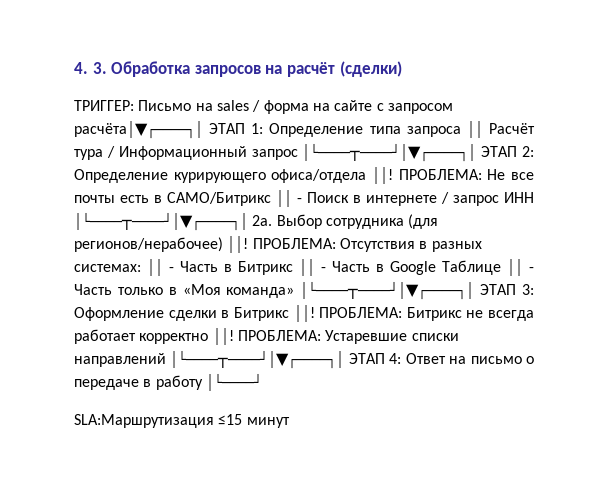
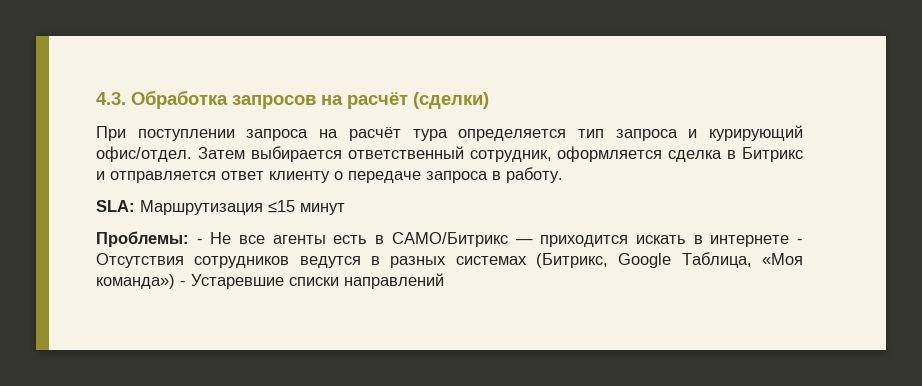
- 4. 3. Обработка запросов на расчёт (сделки)
+ 4.3. Обработка запросов на расчёт (сделки)
- ТРИГГЕР: Письмо на sales / форма на сайте с запросом расчёта│▼┌────┐│ ЭТАП 1: Определение типа запроса ││ Расчёт тура / Информационный запрос │└────┬────┘│▼┌────┐│ ЭТАП 2: Определение курирующего офиса/отдела ││! ПРОБЛЕМА: Не все почты есть в САМО/Битрикс ││ - Поиск в интернете / запрос ИНН │└────┬────┘│▼┌────┐│ 2а. Выбор сотрудника (для регионов/нерабочее) ││! ПРОБЛЕМА: Отсутствия в разных системах: ││ - Часть в Битрикс ││ - Часть в Google Таблице ││ - Часть только в «Моя команда» │└────┬────┘│▼┌────┐│ ЭТАП 3: Оформление сделки в Битрикс ││! ПРОБЛЕМА: Битрикс не всегда работает корректно ││! ПРОБЛЕМА: Устаревшие списки направлений │└────┬────┘│▼┌────┐│ ЭТАП 4: Ответ на письмо о передаче в работу │└────┘
- SLA:Маршрутизация ≤15 минут
+ При поступлении запроса на расчёт тура определяется тип запроса и курирующий офис/отдел. Затем выбирается ответственный сотрудник, оформляется сделка в Битрикс и отправляется ответ клиенту о передаче запроса в работу.
+ SLA: Маршрутизация ≤15 минут
+ Проблемы: - Не все агенты есть в САМО/Битрикс — приходится искать в интернете - Отсутствия сотрудников ведутся в разных системах (Битрикс, Google Таблица, «Моя команда») - Устаревшие списки направлений

